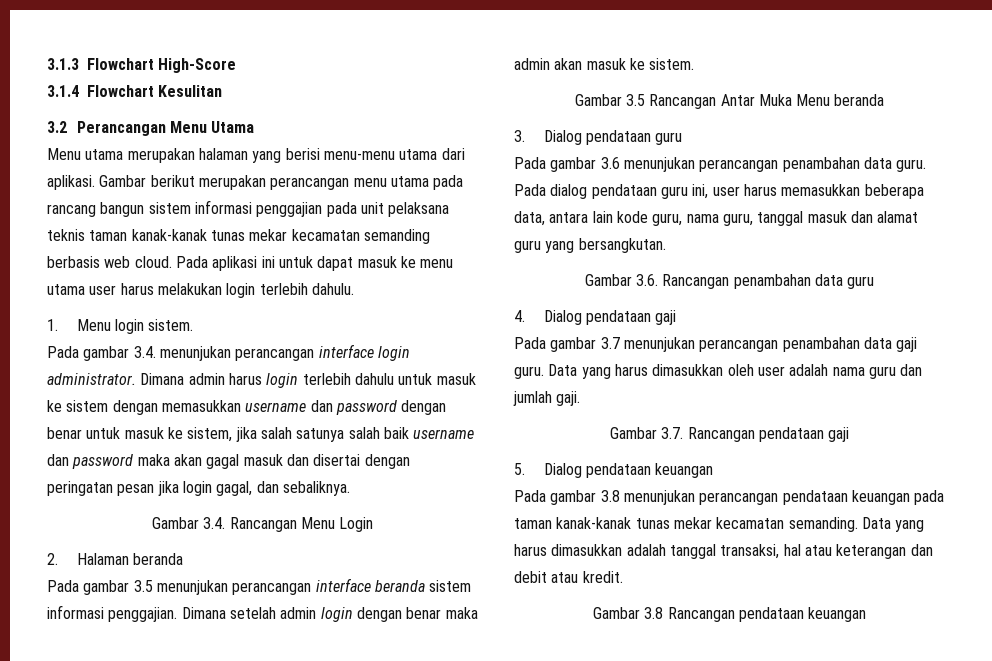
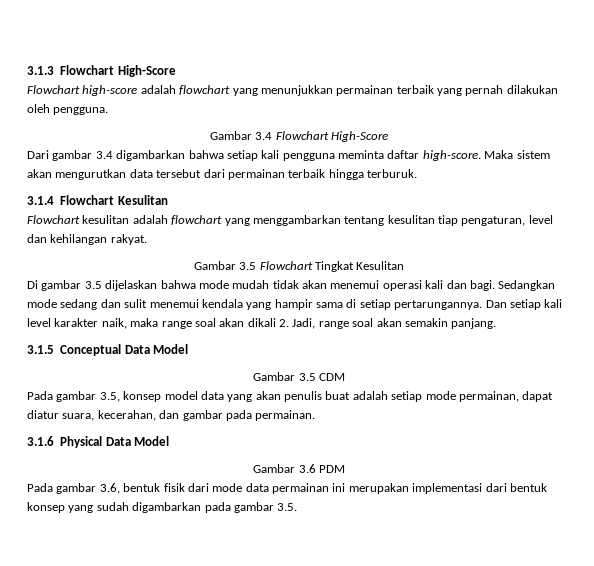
+ Flowchart high-score adalah flowchart yang menunjukkan permainan terbaik yang pernah dilakukan oleh pengguna.
+ Gambar 3.4 Flowchart High-Score
+ Dari gambar 3.4 digambarkan bahwa setiap kali pengguna meminta daftar high-score. Maka sistem akan mengurutkan data tersebut dari permainan terbaik hingga terburuk.
  3.1.4 Flowchart Kesulitan
- 3.2 Perancangan Menu Utama
- Menu utama merupakan halaman yang berisi menu-menu utama dari aplikasi. Gambar berikut merupakan perancangan menu utama pada rancang bangun sistem informasi penggajian pada unit pelaksana teknis taman kanak-kanak tunas mekar kecamatan semanding berbasis web cloud. Pada aplikasi ini untuk dapat masuk ke menu utama user harus melakukan login terlebih dahulu.
- 1. Menu login sistem.
- Pada gambar 3.4. menunjukan perancangan interface login administrator. Dimana admin harus login terlebih dahulu untuk masuk ke sistem dengan memasukkan username dan password dengan benar untuk masuk ke sistem, jika salah satunya salah baik username dan password maka akan gagal masuk dan disertai dengan peringatan pesan jika login gagal, dan sebaliknya.
- Gambar 3.4. Rancangan Menu Login
- 2. Halaman beranda
- Pada gambar 3.5 menunjukan perancangan interface beranda sistem informasi penggajian. Dimana setelah admin login dengan benar maka admin akan masuk ke sistem.
- Gambar 3.5 Rancangan Antar Muka Menu beranda
- 3. Dialog pendataan guru
- Pada gambar 3.6 menunjukan perancangan penambahan data guru. Pada dialog pendataan guru ini, user harus memasukkan beberapa data, antara lain kode guru, nama guru, tanggal masuk dan alamat guru yang bersangkutan.
- Gambar 3.6. Rancangan penambahan data guru
- 4. Dialog pendataan gaji
- Pada gambar 3.7 menunjukan perancangan penambahan data gaji guru. Data yang harus dimasukkan oleh user adalah nama guru dan jumlah gaji.
- Gambar 3.7. Rancangan pendataan gaji
- 5. Dialog pendataan keuangan
- Pada gambar 3.8 menunjukan perancangan pendataan keuangan pada taman kanak-kanak tunas mekar kecamatan semanding. Data yang harus dimasukkan adalah tanggal transaksi, hal atau keterangan dan debit atau kredit.
- Gambar 3.8 Rancangan pendataan keuangan
+ Flowchart kesulitan adalah flowchart yang menggambarkan tentang kesulitan tiap pengaturan, level dan kehilangan rakyat.
+ Gambar 3.5 Flowchart Tingkat Kesulitan
+ Di gambar 3.5 dijelaskan bahwa mode mudah tidak akan menemui operasi kali dan bagi. Sedangkan mode sedang dan sulit menemui kendala yang hampir sama di setiap pertarungannya. Dan setiap kali level karakter naik, maka range soal akan dikali 2. Jadi, range soal akan semakin panjang.
+ 3.1.5 Conceptual Data Model
+ Gambar 3.5 CDM
+ Pada gambar 3.5, konsep model data yang akan penulis buat adalah setiap mode permainan, dapat diatur suara, kecerahan, dan gambar pada permainan.
+ 3.1.6 Physical Data Model
+ Gambar 3.6 PDM
+ Pada gambar 3.6, bentuk fisik dari mode data permainan ini merupakan implementasi dari bentuk konsep yang sudah digambarkan pada gambar 3.5.

